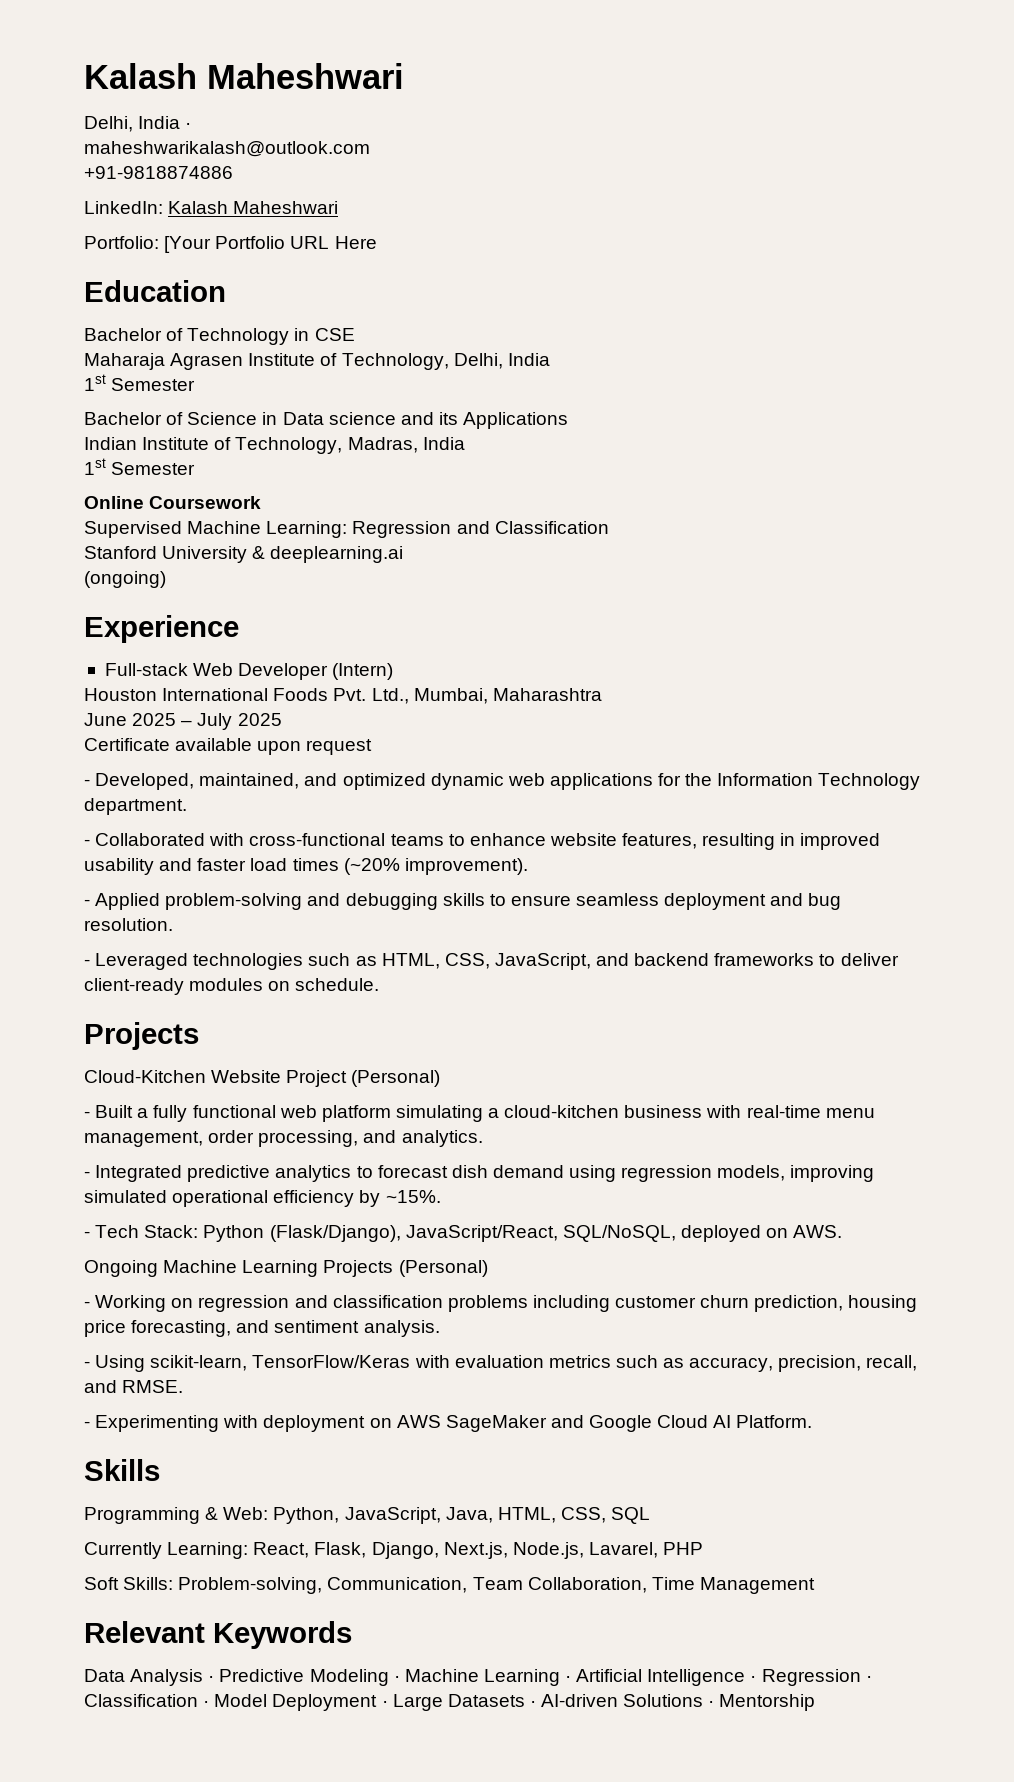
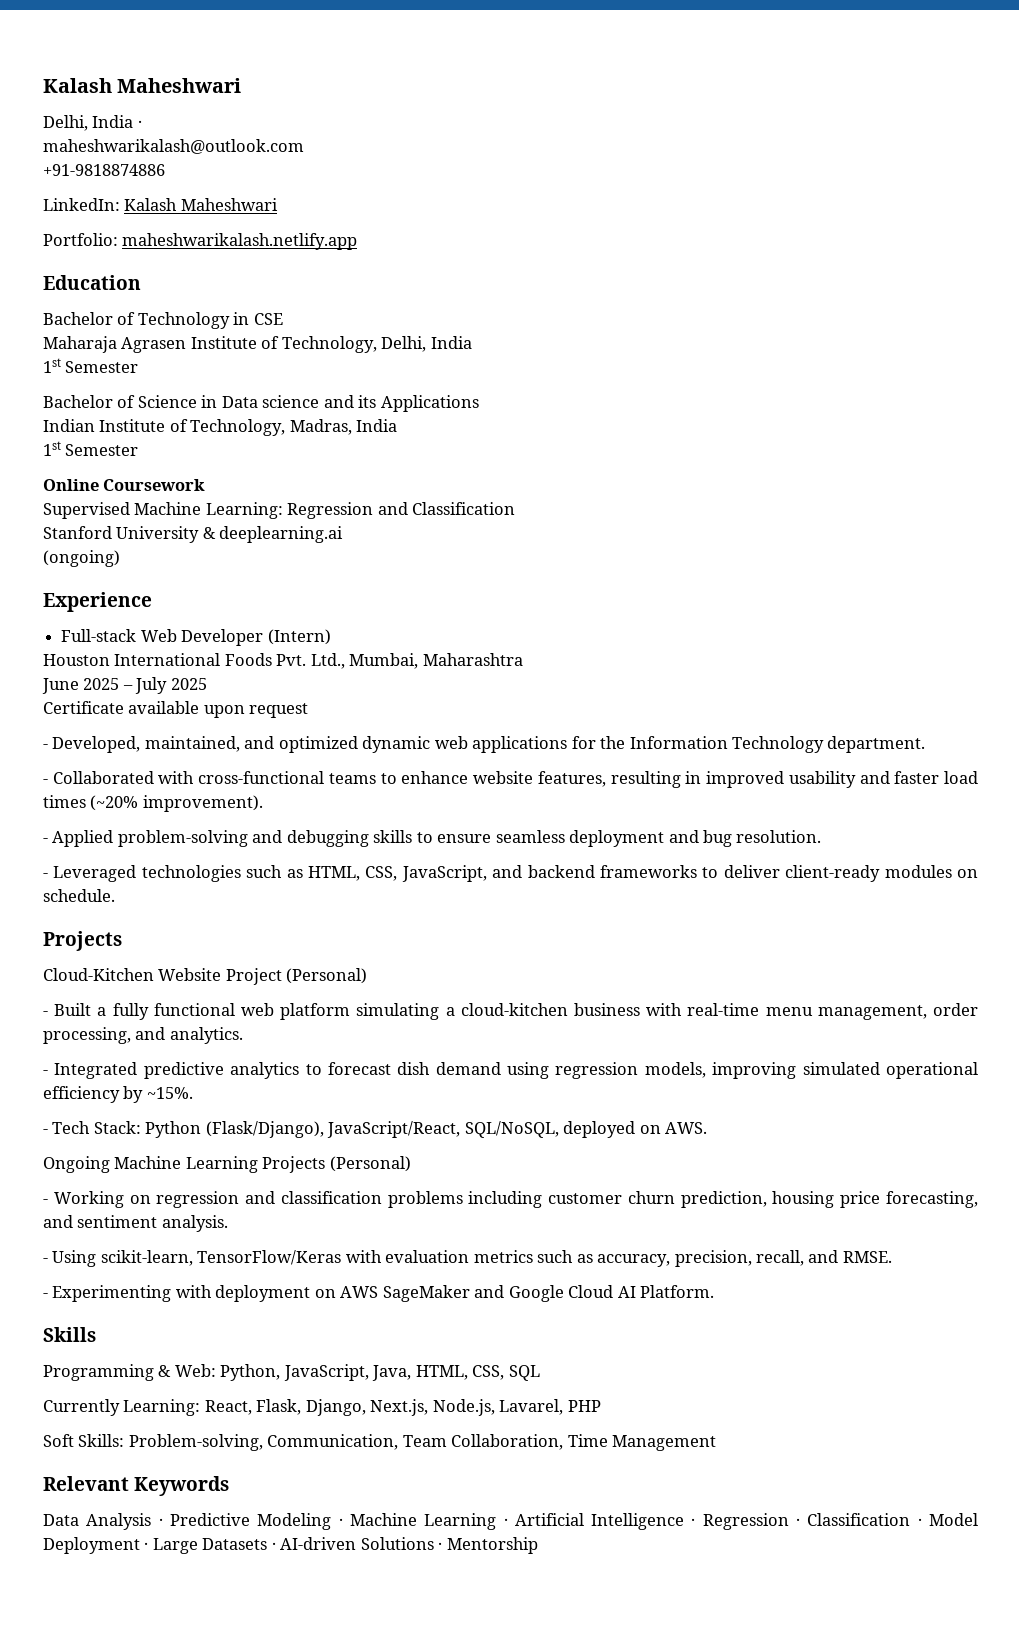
- Portfolio: [Your Portfolio URL Here
+ Portfolio: maheshwarikalash.netlify.app

